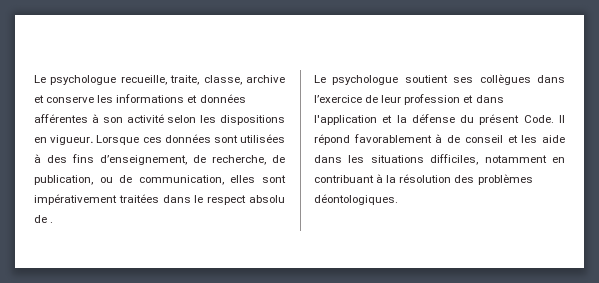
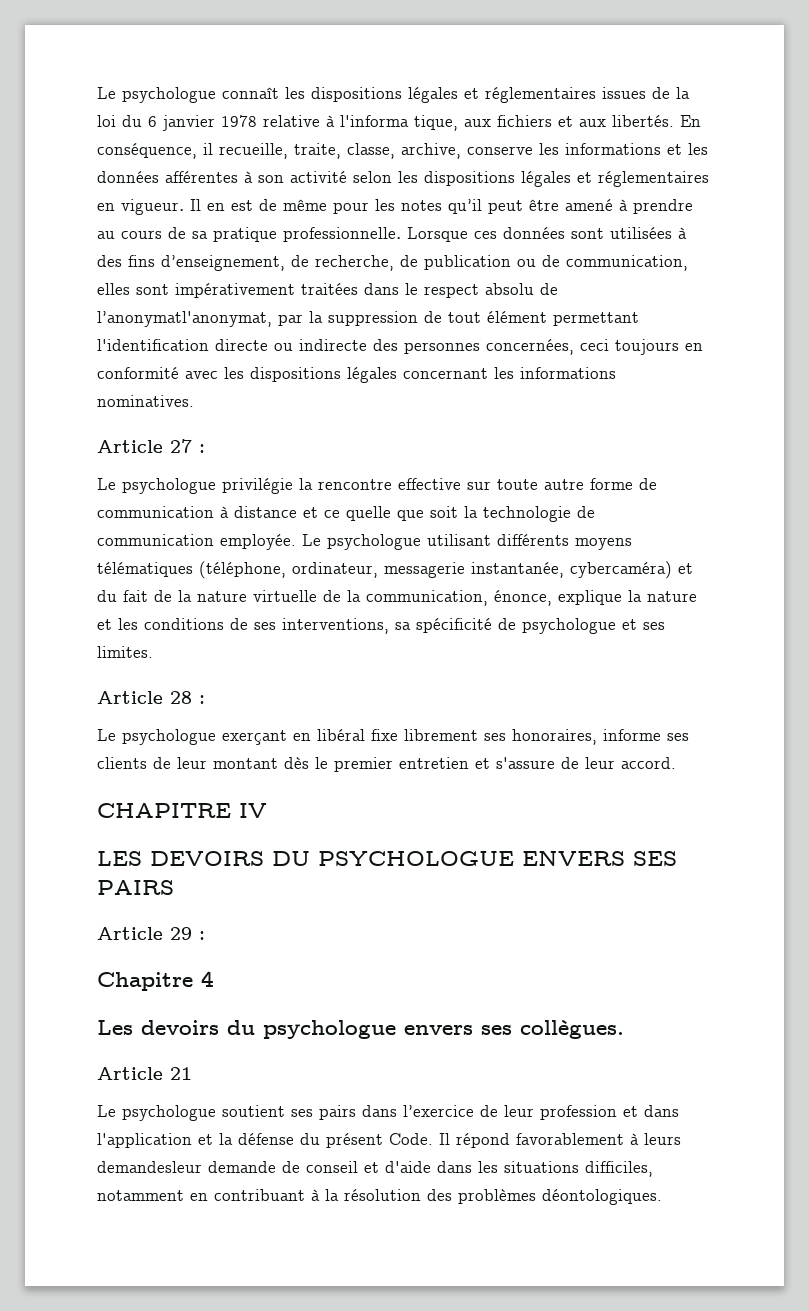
- Le psychologue recueille, traite, classe, archive et conserve les informations et données afférentes à son activité selon les dispositions en vigueur.
+ Le psychologue connaît les dispositions légales et réglementaires issues de la loi du 6 janvier 1978 relative à l'informa tique, aux fichiers et aux libertés. En conséquence, il recueille, traite, classe, archive, conserve les informations et les données afférentes à son activité selon les dispositions légales et réglementaires en vigueur. Il en est de même pour les notes qu’il peut être amené à prendre au cours de sa pratique professionnelle.
- Lorsque ces données sont utilisées à des fins d’enseignement, de recherche, de publication, ou de communication, elles sont impérativement traitées dans le respect absolu de .
+ Lorsque ces données sont utilisées à des fins d’enseignement, de recherche, de publication ou de communication, elles sont impérativement traitées dans le respect absolu de l’anonymatl'anonymat, par la suppression de tout élément permettant l'identification directe ou indirecte des personnes concernées, ceci toujours en conformité avec les dispositions légales concernant les informations nominatives.
+ Article 27 :
+ Le psychologue privilégie la rencontre effective sur toute autre forme de communication à distance et ce quelle que soit la technologie de communication employée. Le psychologue utilisant différents moyens télématiques (téléphone, ordinateur, messagerie instantanée, cybercaméra) et du fait de la nature virtuelle de la communication, énonce, explique la nature et les conditions de ses interventions, sa spécificité de psychologue et ses limites.
+ Article 28 :
+ Le psychologue exerçant en libéral fixe librement ses honoraires, informe ses clients de leur montant dès le premier entretien et s'assure de leur accord.
+ CHAPITRE IV
+ LES DEVOIRS DU PSYCHOLOGUE ENVERS SES PAIRS
+ Article 29 :
+ Chapitre 4
+ Les devoirs du psychologue envers ses collègues.
+ Article 21
- Le psychologue soutient ses collègues dans l’exercice de leur profession et dans l'application et la défense du présent Code.
+ Le psychologue soutient ses pairs dans l’exercice de leur profession et dans l'application et la défense du présent Code.
- Il répond favorablement à de conseil et les aide dans les situations difficiles, notamment en contribuant à la résolution des problèmes déontologiques.
+ Il répond favorablement à leurs demandesleur demande de conseil et d'aide dans les situations difficiles, notamment en contribuant à la résolution des problèmes déontologiques.

